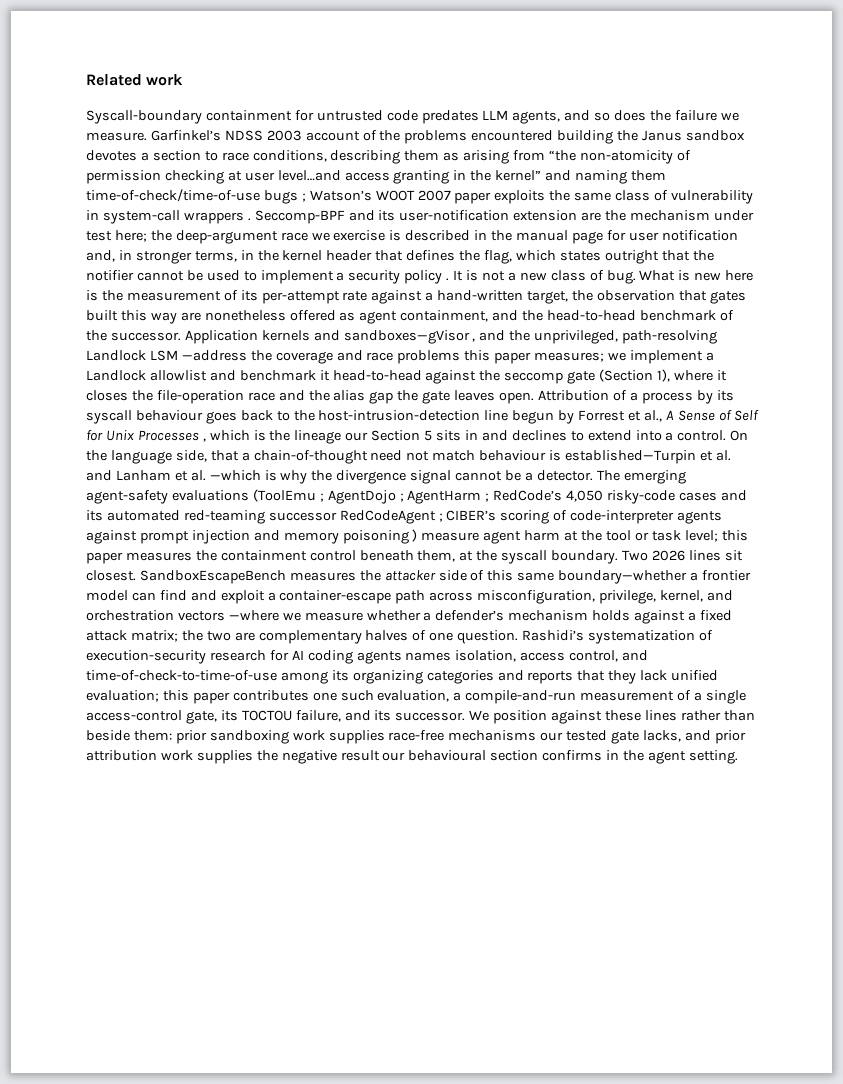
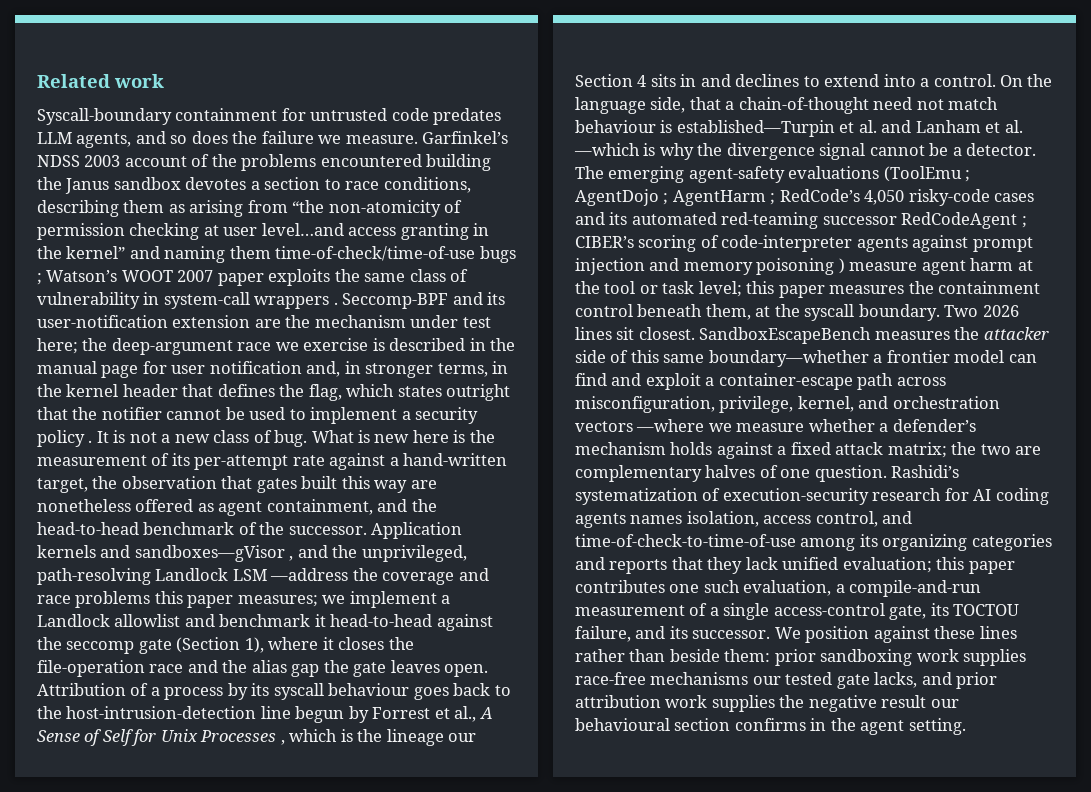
- Attribution of a process by its syscall behaviour goes back to the host-intrusion-detection line begun by Forrest et al., A Sense of Self for Unix Processes , which is the lineage our Section 5 sits in and declines to extend into a control.
+ Attribution of a process by its syscall behaviour goes back to the host-intrusion-detection line begun by Forrest et al., A Sense of Self for Unix Processes , which is the lineage our Section 4 sits in and declines to extend into a control.

